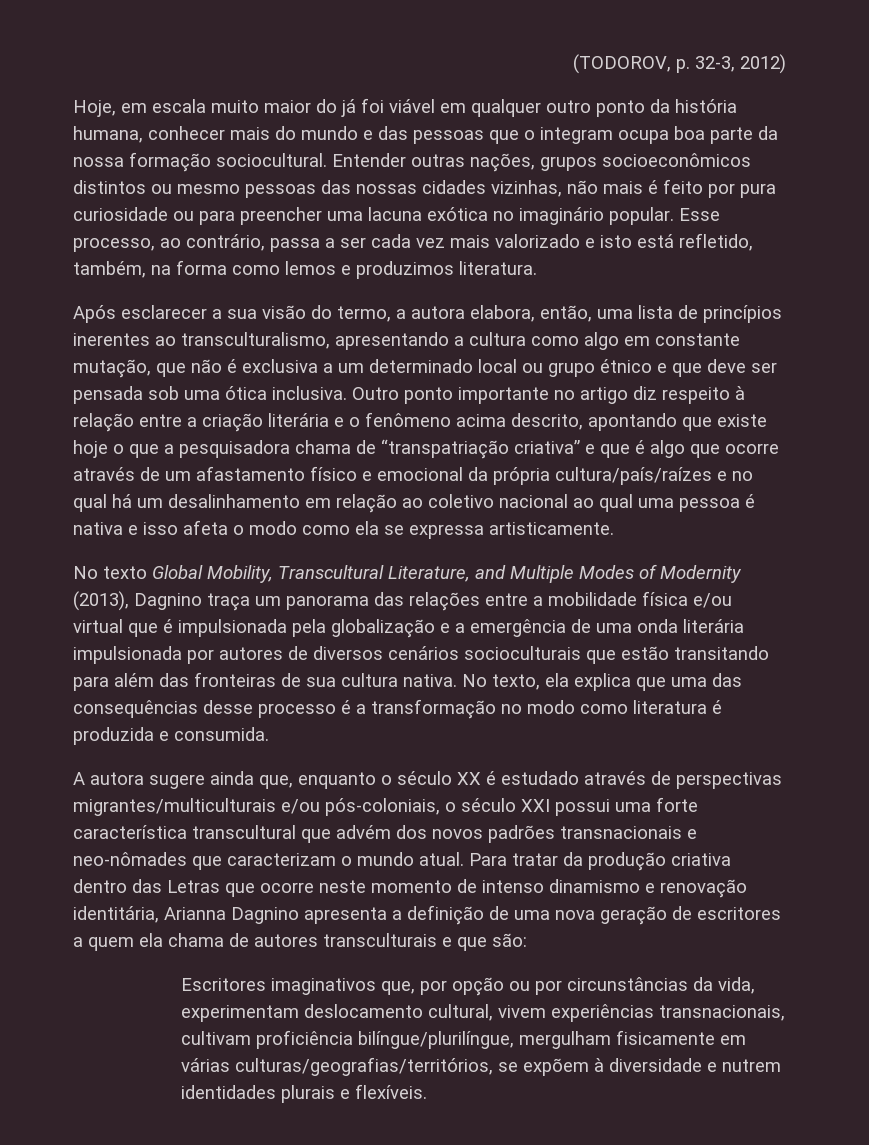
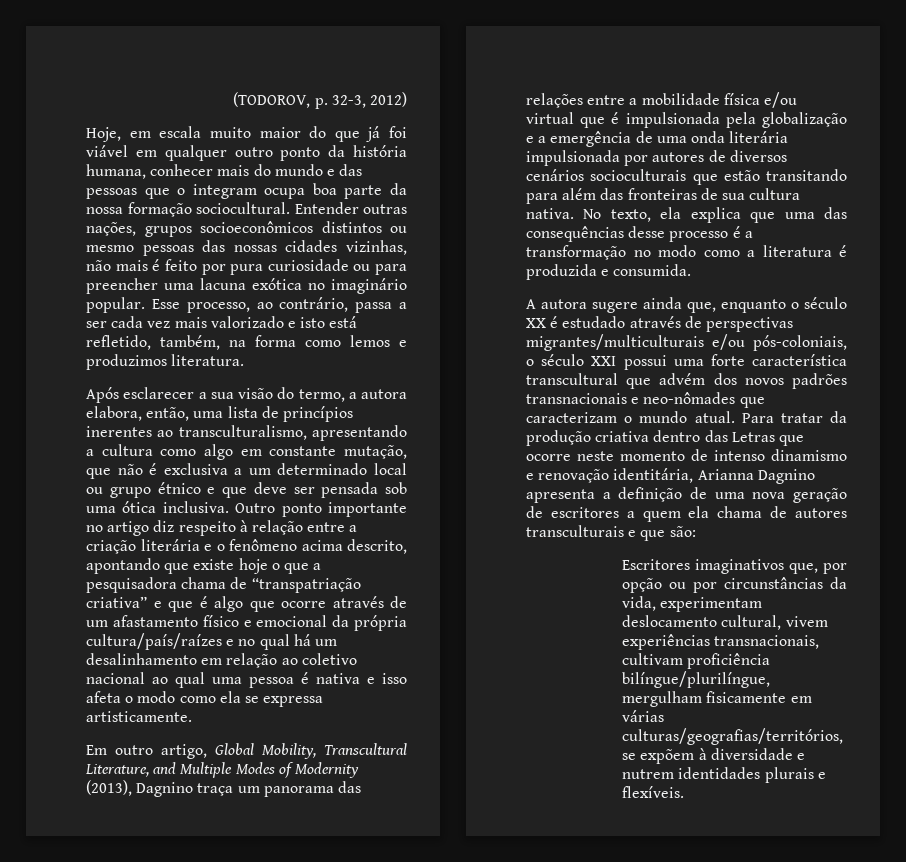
- Hoje, em escala muito maior do já foi viável em qualquer outro ponto da história humana, conhecer mais do mundo e das pessoas que o integram ocupa boa parte da nossa formação sociocultural.
+ Hoje, em escala muito maior do que já foi viável em qualquer outro ponto da história humana, conhecer mais do mundo e das pessoas que o integram ocupa boa parte da nossa formação sociocultural.
- No texto Global Mobility, Transcultural Literature, and Multiple Modes of Modernity (2013), Dagnino traça um panorama das relações entre a mobilidade física e/ou virtual que é impulsionada pela globalização e a emergência de uma onda literária impulsionada por autores de diversos cenários socioculturais que estão transitando para além das fronteiras de sua cultura nativa.
+ Em outro artigo, Global Mobility, Transcultural Literature, and Multiple Modes of Modernity (2013), Dagnino traça um panorama das relações entre a mobilidade física e/ou virtual que é impulsionada pela globalização e a emergência de uma onda literária impulsionada por autores de diversos cenários socioculturais que estão transitando para além das fronteiras de sua cultura nativa.
- No texto, ela explica que uma das consequências desse processo é a transformação no modo como literatura é produzida e consumida.
+ No texto, ela explica que uma das consequências desse processo é a transformação no modo como a literatura é produzida e consumida.

